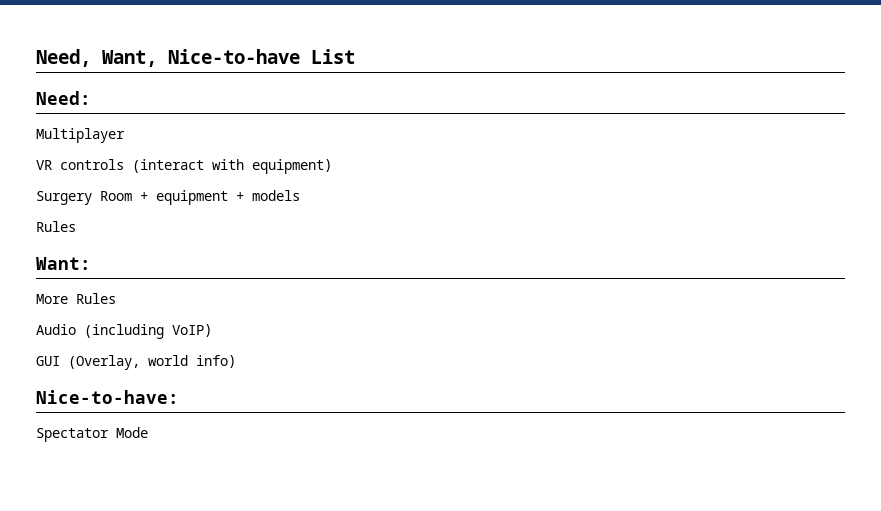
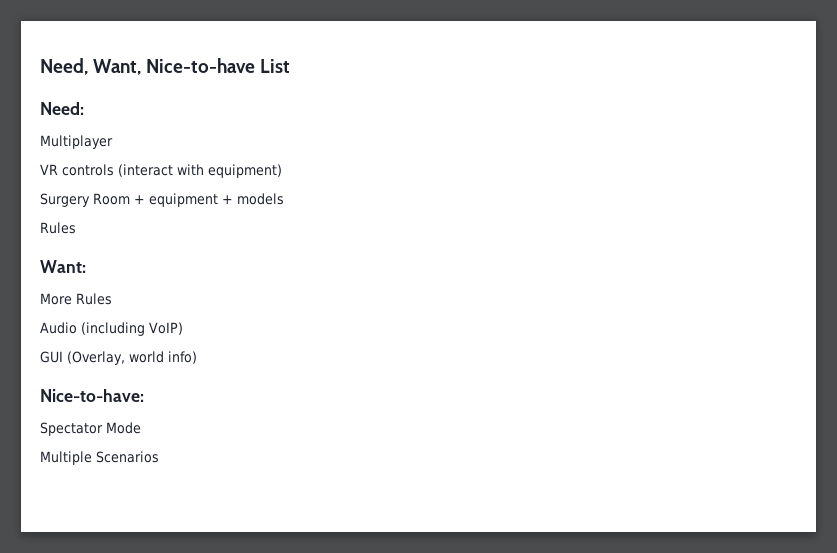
+ Multiple Scenarios

